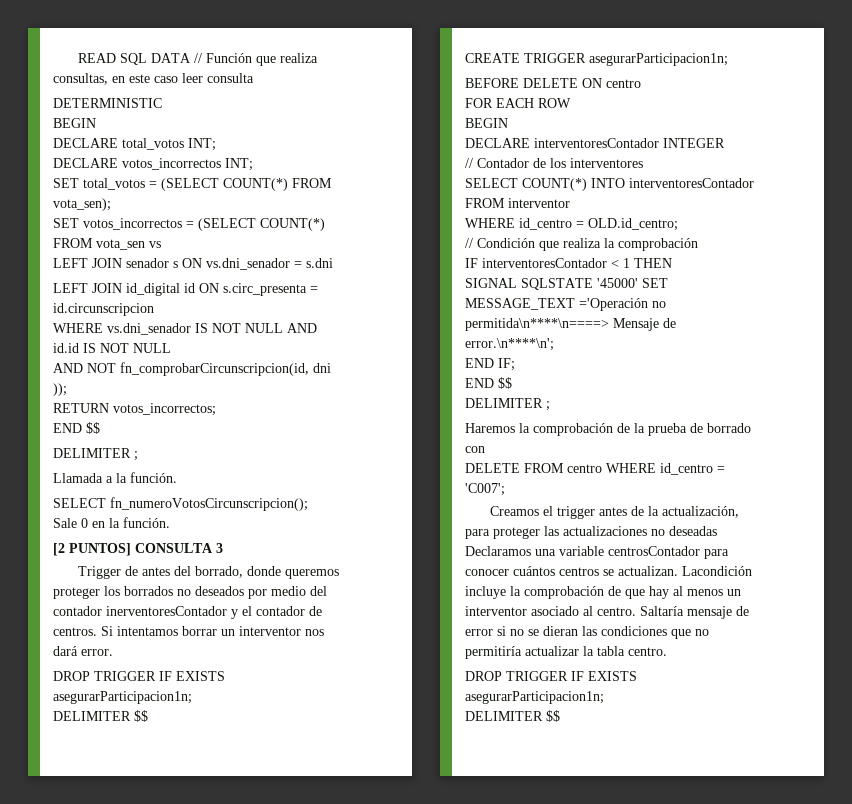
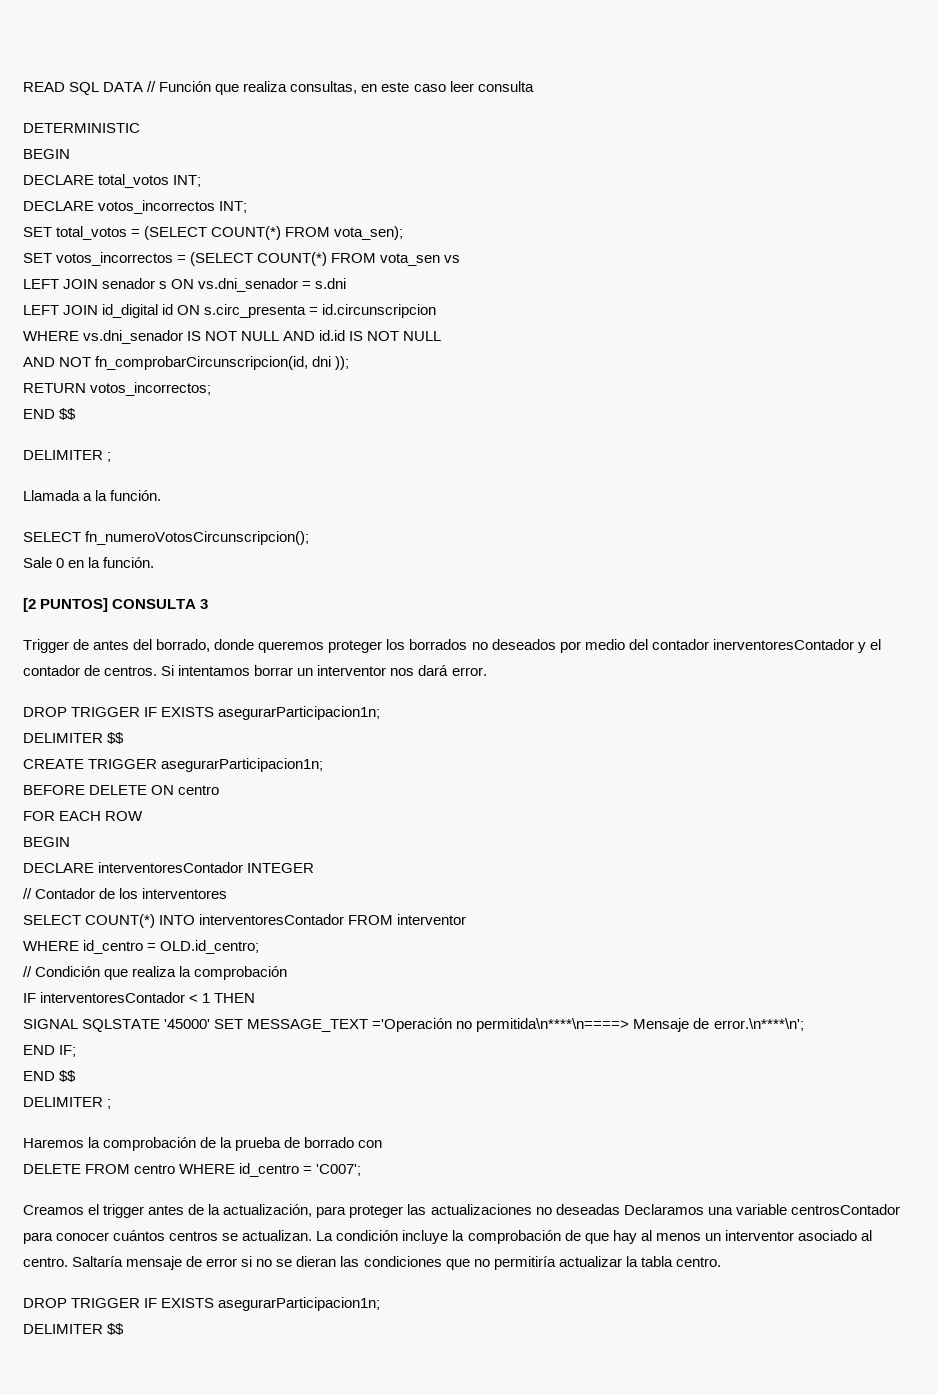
- Lacondición incluye la comprobación de que hay al menos un interventor asociado al centro.
+ La condición incluye la comprobación de que hay al menos un interventor asociado al centro.

